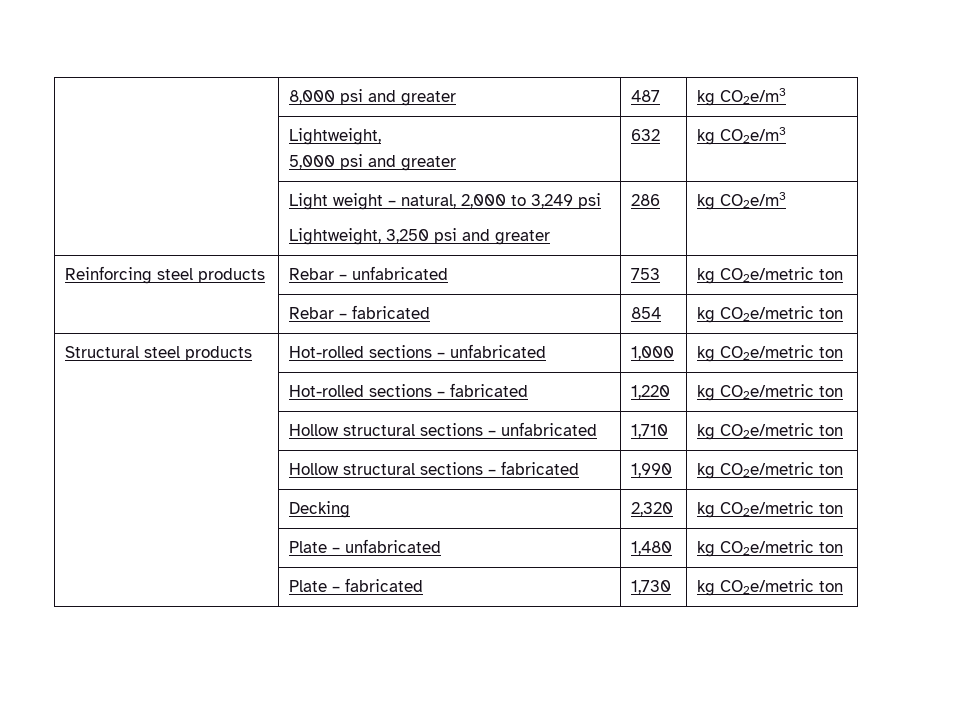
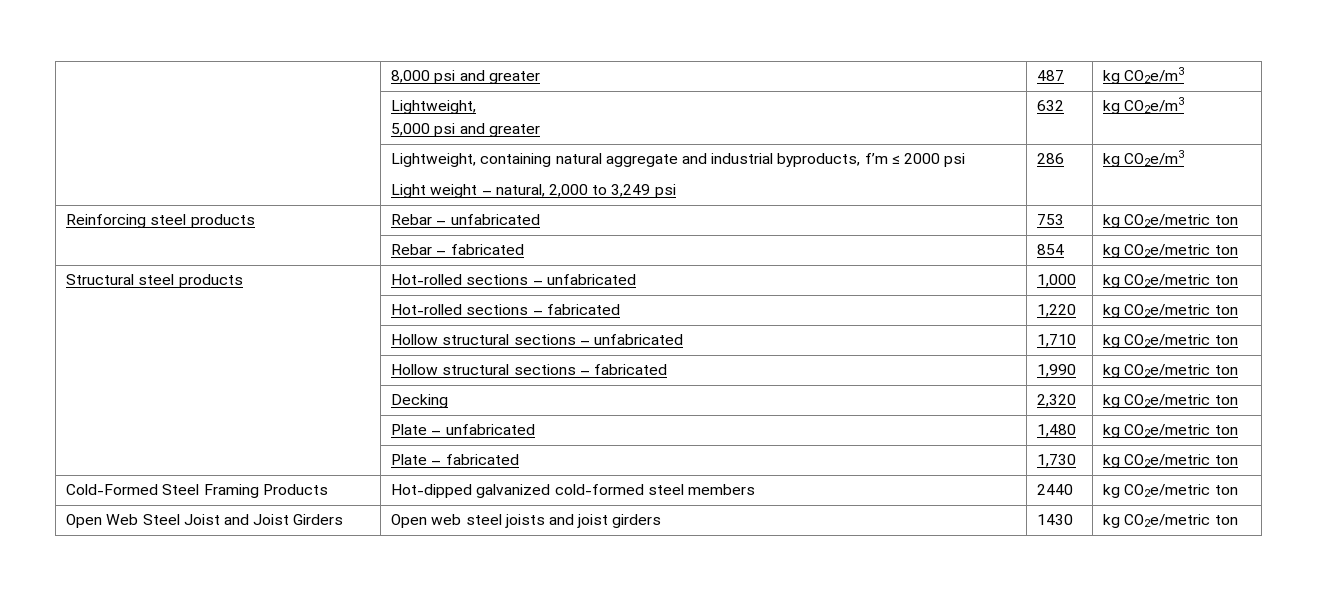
- | Light weight – natural, 2,000 to 3,249 psi
- Lightweight, 3,250 psi and greater | 286 | kg CO2e/m3
+ | Lightweight, containing natural aggregate and industrial byproducts, f’m ≤ 2000 psi
+ Light weight – natural, 2,000 to 3,249 psi | 286 | kg CO2e/m3
+ Cold-Formed Steel Framing Products | Hot-dipped galvanized cold-formed steel members | 2440 | kg CO2e/metric ton
+ Open Web Steel Joist and Joist Girders | Open web steel joists and joist girders | 1430 | kg CO2e/metric ton

